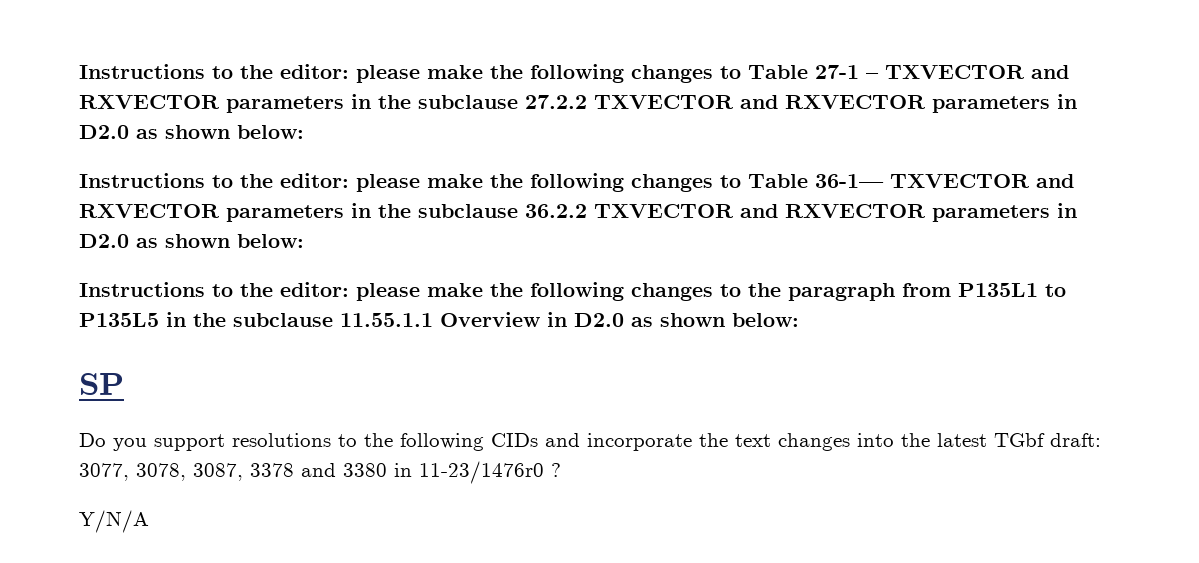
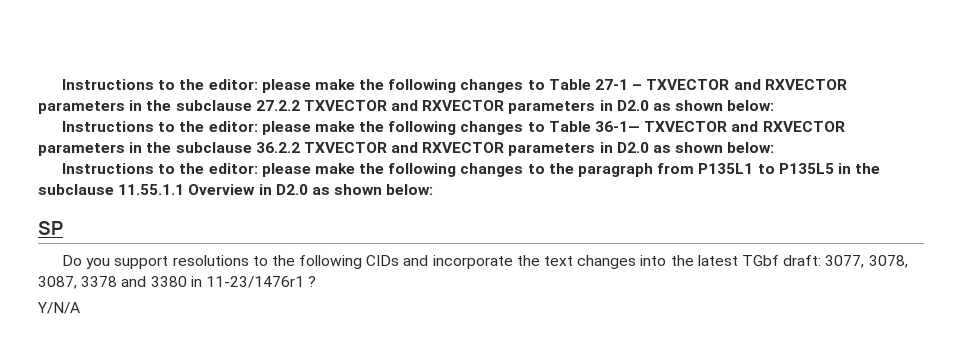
- Do you support resolutions to the following CIDs and incorporate the text changes into the latest TGbf draft: 3077, 3078, 3087, 3378 and 3380 in 11-23/1476r0 ?
+ Do you support resolutions to the following CIDs and incorporate the text changes into the latest TGbf draft: 3077, 3078, 3087, 3378 and 3380 in 11-23/1476r1 ?

